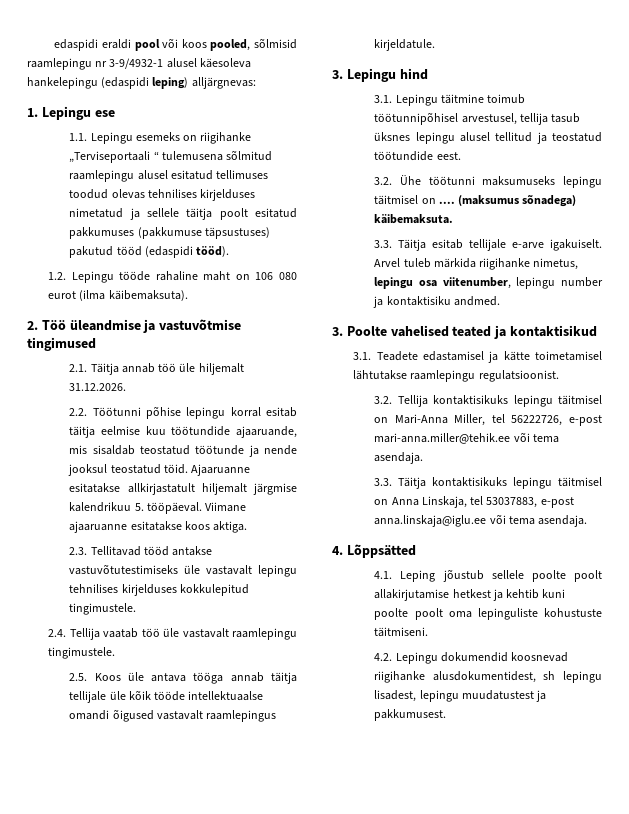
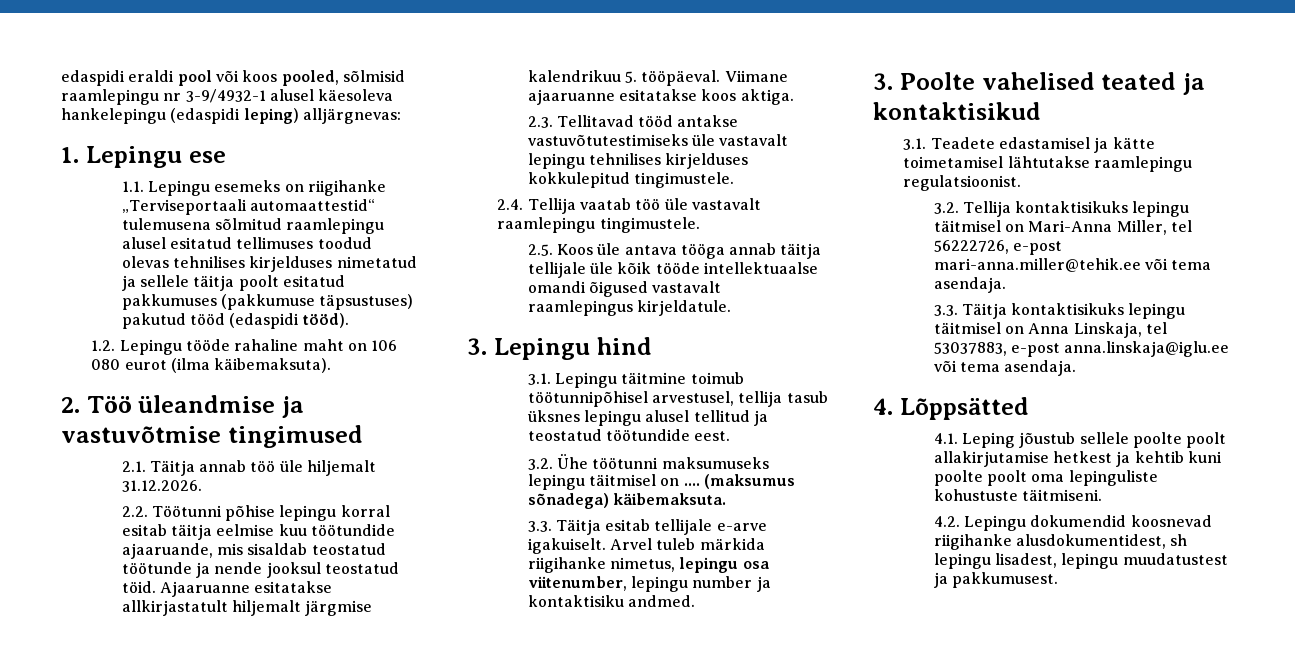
- 1.1. Lepingu esemeks on riigihanke „Terviseportaali “ tulemusena sõlmitud raamlepingu alusel esitatud tellimuses toodud olevas tehnilises kirjelduses nimetatud ja sellele täitja poolt esitatud pakkumuses (pakkumuse täpsustuses) pakutud tööd (edaspidi tööd).
+ 1.1. Lepingu esemeks on riigihanke „Terviseportaali automaattestid“ tulemusena sõlmitud raamlepingu alusel esitatud tellimuses toodud olevas tehnilises kirjelduses nimetatud ja sellele täitja poolt esitatud pakkumuses (pakkumuse täpsustuses) pakutud tööd (edaspidi tööd).

